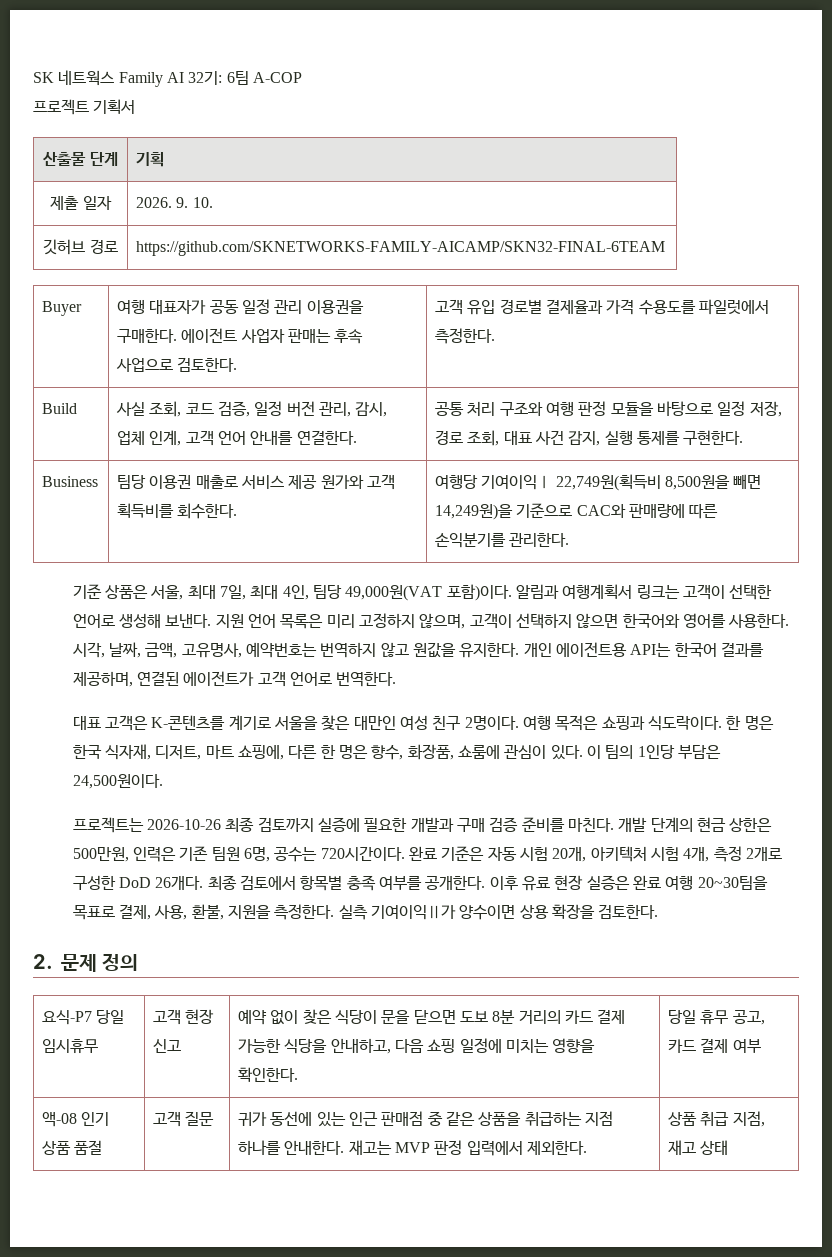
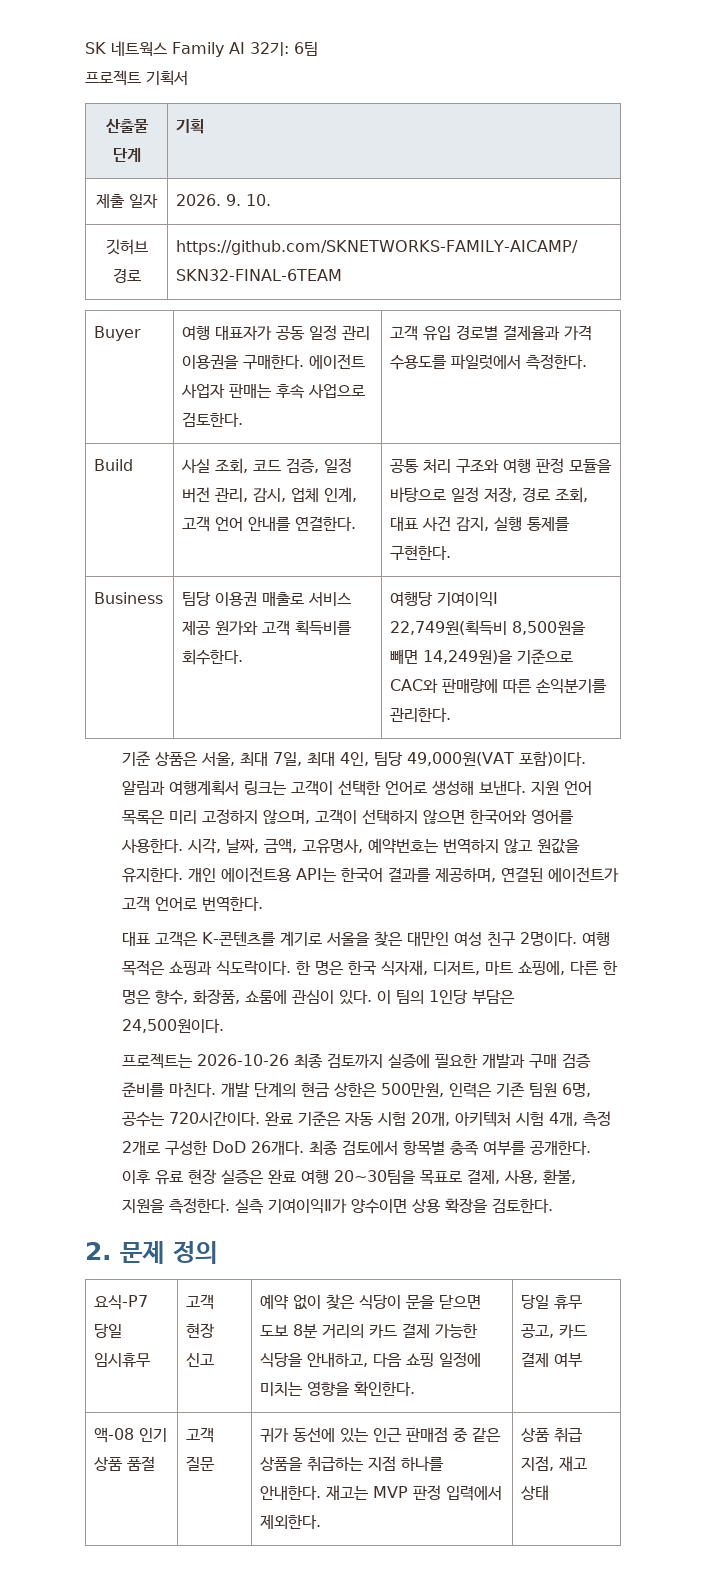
- SK 네트웍스 Family AI 32기: 6팀 A-COP
+ SK 네트웍스 Family AI 32기: 6팀

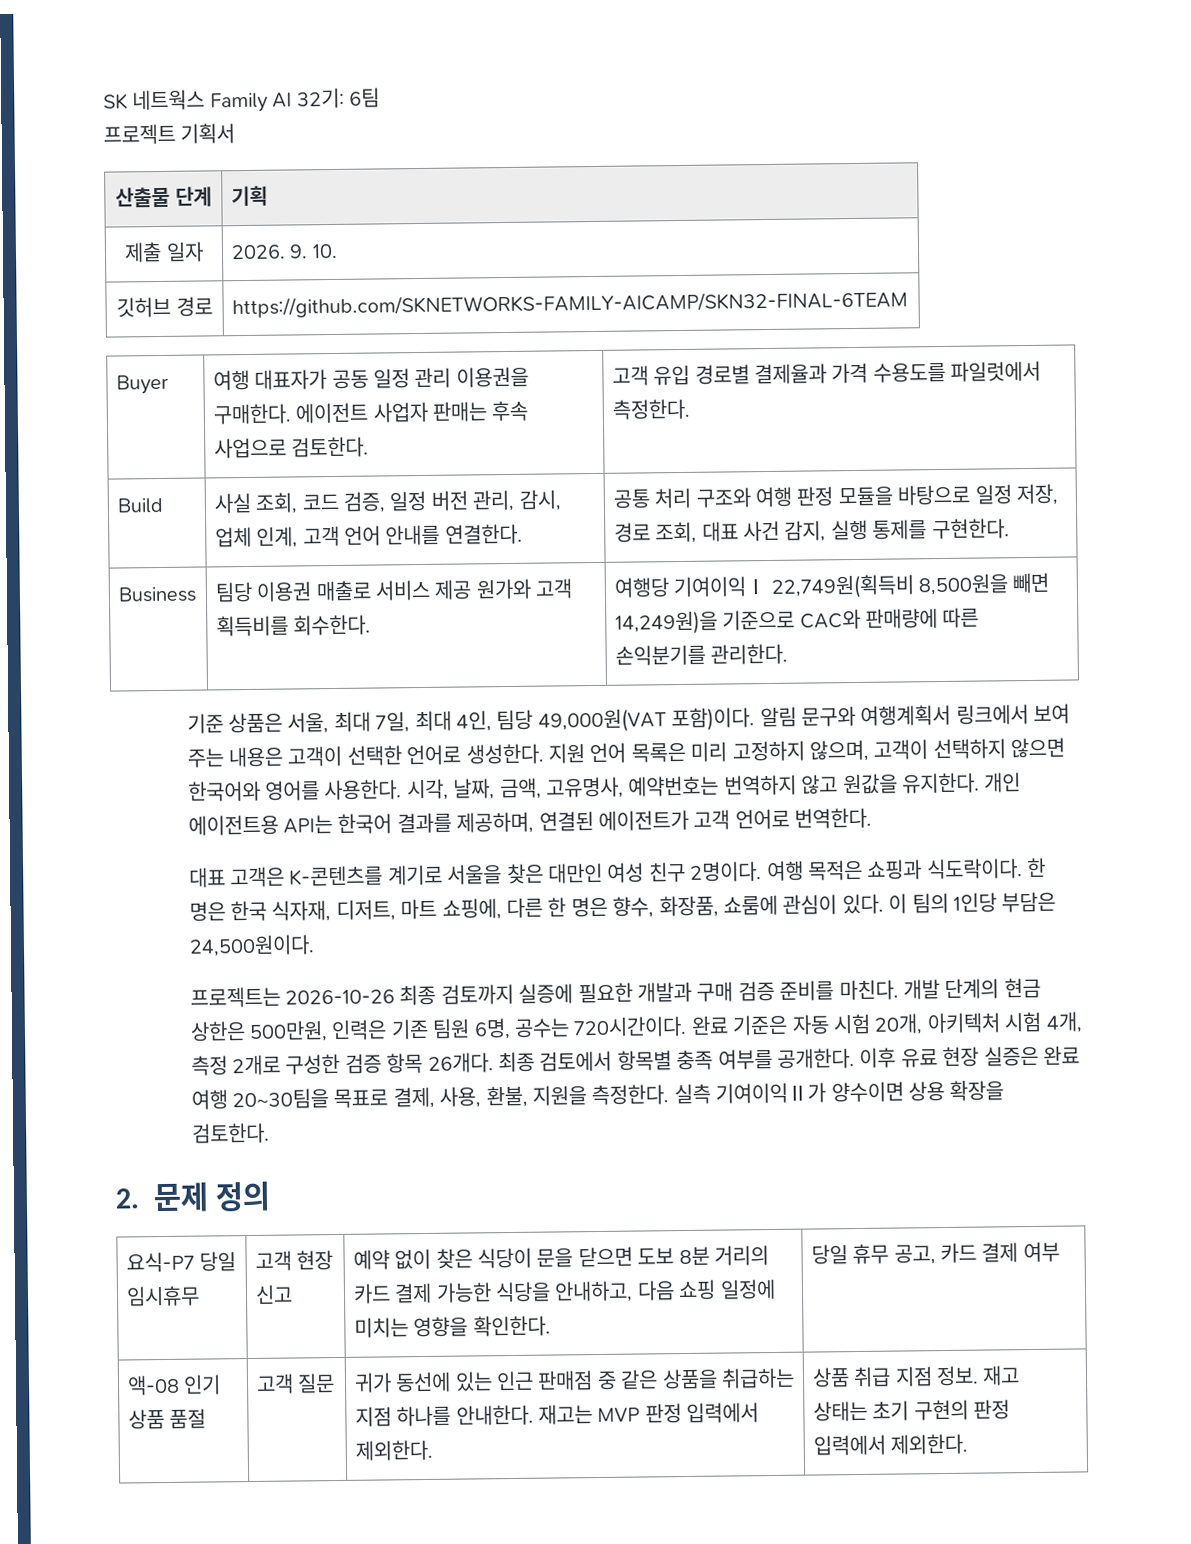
- 알림과 여행계획서 링크는 고객이 선택한 언어로 생성해 보낸다.
+ 알림 문구와 여행계획서 링크에서 보여 주는 내용은 고객이 선택한 언어로 생성한다.
- 완료 기준은 자동 시험 20개, 아키텍처 시험 4개, 측정 2개로 구성한 DoD 26개다.
+ 완료 기준은 자동 시험 20개, 아키텍처 시험 4개, 측정 2개로 구성한 검증 항목 26개다.
- 액-08 인기 상품 품절 | 고객 질문 | 귀가 동선에 있는 인근 판매점 중 같은 상품을 취급하는 지점 하나를 안내한다. 재고는 MVP 판정 입력에서 제외한다. | 상품 취급 지점, 재고 상태
+ 액-08 인기 상품 품절 | 고객 질문 | 귀가 동선에 있는 인근 판매점 중 같은 상품을 취급하는 지점 하나를 안내한다. 재고는 MVP 판정 입력에서 제외한다. | 상품 취급 지점 정보. 재고 상태는 초기 구현의 판정 입력에서 제외한다.

